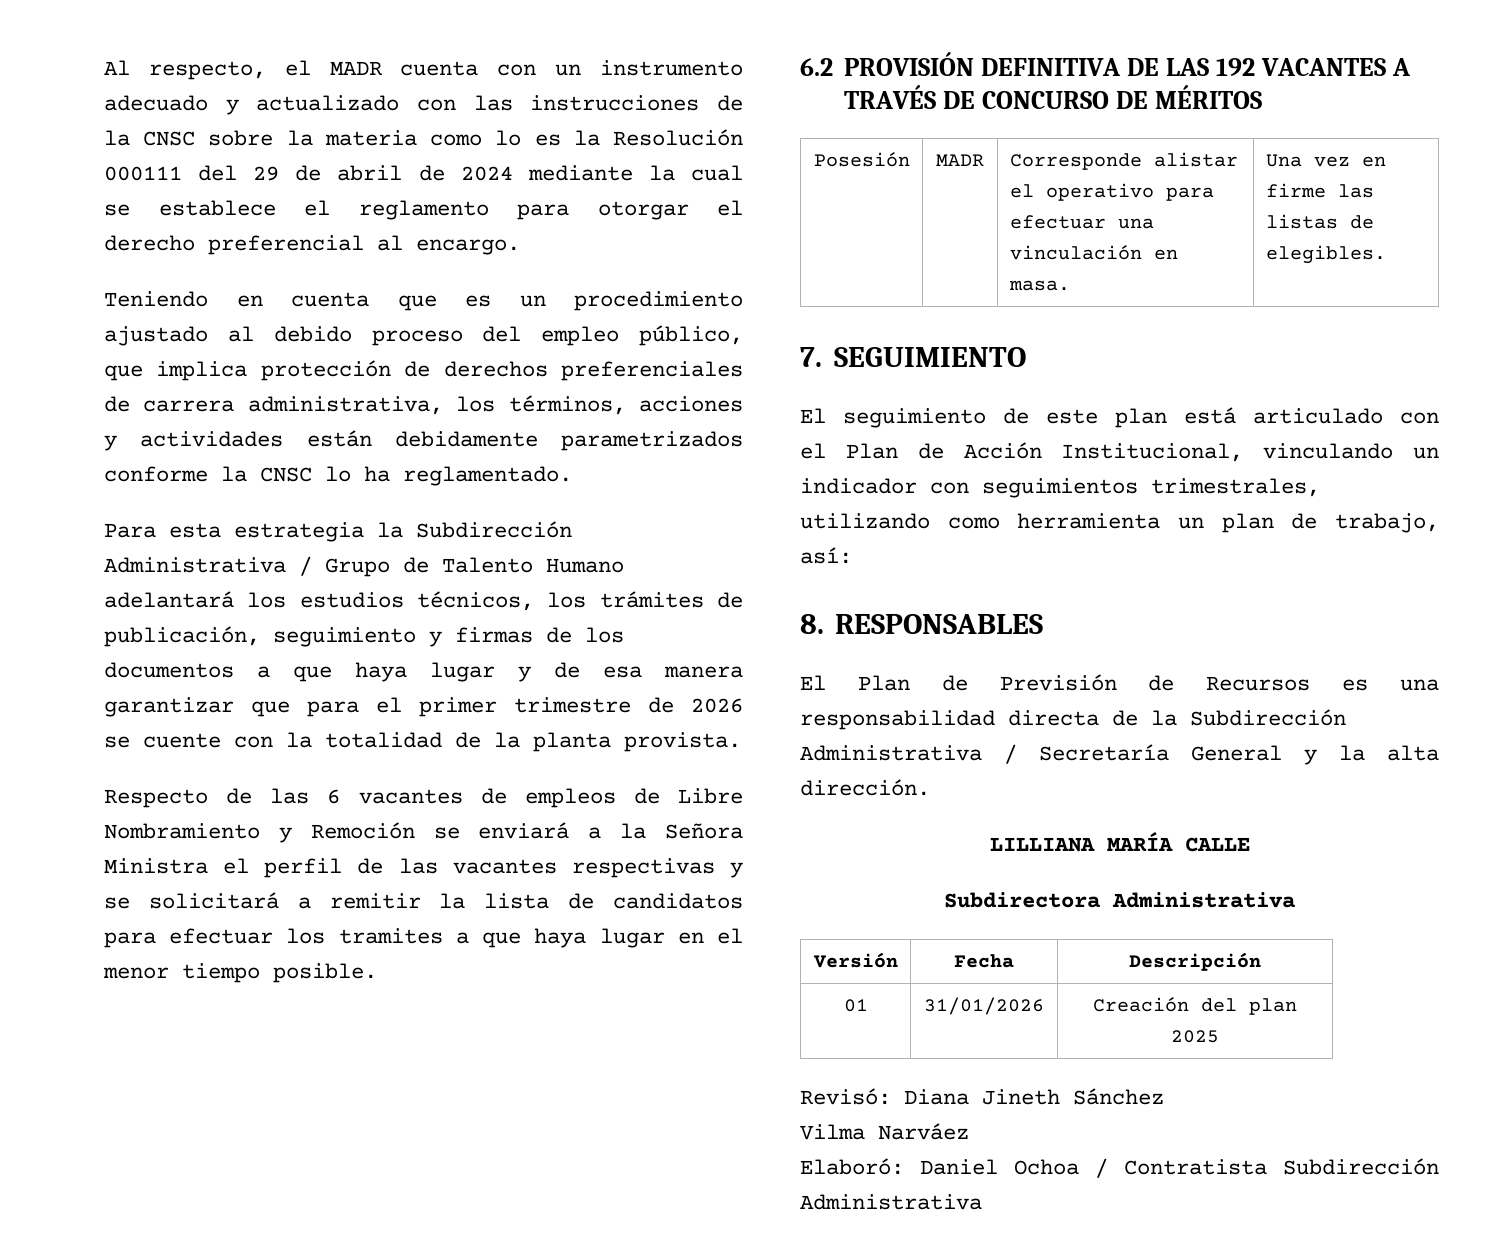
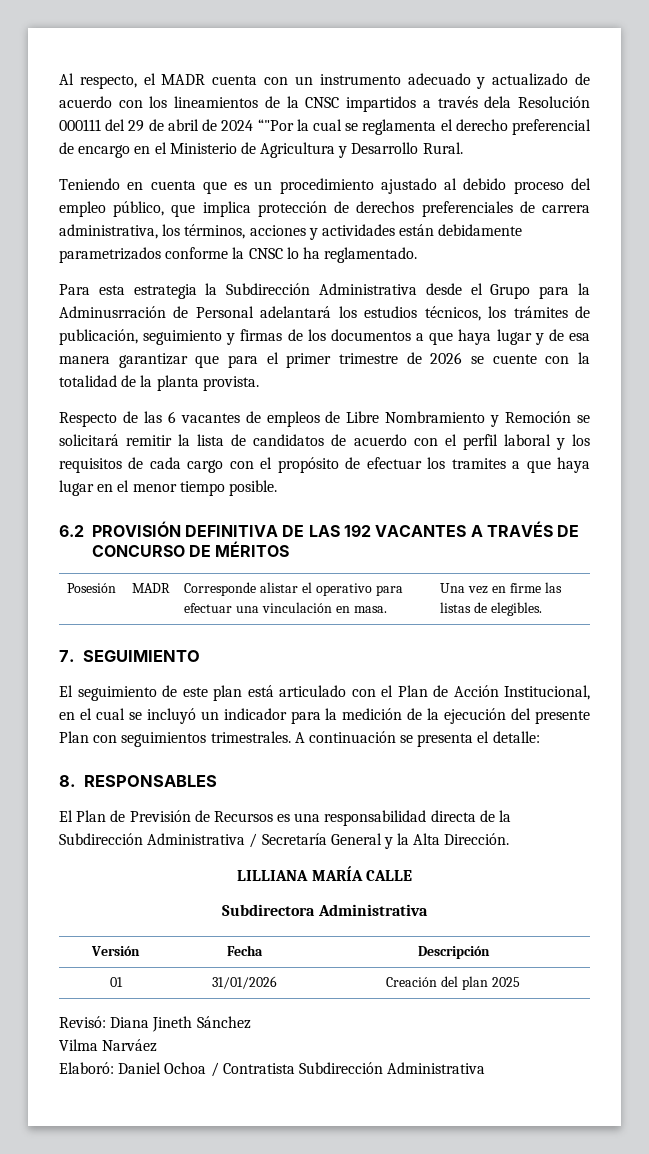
- Al respecto, el MADR cuenta con un instrumento adecuado y actualizado con las instrucciones de la CNSC sobre la materia como lo es la Resolución 000111 del 29 de abril de 2024 mediante la cual se establece el reglamento para otorgar el derecho preferencial al encargo.
+ Al respecto, el MADR cuenta con un instrumento adecuado y actualizado de acuerdo con los lineamientos de la CNSC impartidos a través dela Resolución 000111 del 29 de abril de 2024 “"Por la cual se reglamenta el derecho preferencial de encargo en el Ministerio de Agricultura y Desarrollo Rural.
- Para esta estrategia la Subdirección Administrativa / Grupo de Talento Humano adelantará los estudios técnicos, los trámites de publicación, seguimiento y firmas de los documentos a que haya lugar y de esa manera garantizar que para el primer trimestre de 2026 se cuente con la totalidad de la planta provista.
+ Para esta estrategia la Subdirección Administrativa desde el Grupo para la Adminusrración de Personal adelantará los estudios técnicos, los trámites de publicación, seguimiento y firmas de los documentos a que haya lugar y de esa manera garantizar que para el primer trimestre de 2026 se cuente con la totalidad de la planta provista.
- Respecto de las 6 vacantes de empleos de Libre Nombramiento y Remoción se enviará a la Señora Ministra el perfil de las vacantes respectivas y se solicitará a remitir la lista de candidatos para efectuar los tramites a que haya lugar en el menor tiempo posible.
+ Respecto de las 6 vacantes de empleos de Libre Nombramiento y Remoción se solicitará remitir la lista de candidatos de acuerdo con el perfil laboral y los requisitos de cada cargo con el propósito de efectuar los tramites a que haya lugar en el menor tiempo posible.
- El seguimiento de este plan está articulado con el Plan de Acción Institucional, vinculando un indicador con seguimientos trimestrales, utilizando como herramienta un plan de trabajo, así:
+ El seguimiento de este plan está articulado con el Plan de Acción Institucional, en el cual se incluyó un indicador para la medición de la ejecución del presente Plan con seguimientos trimestrales. A continuación se presenta el detalle:
- El Plan de Previsión de Recursos es una responsabilidad directa de la Subdirección Administrativa / Secretaría General y la alta dirección.
+ El Plan de Previsión de Recursos es una responsabilidad directa de la Subdirección Administrativa / Secretaría General y la Alta Dirección.

